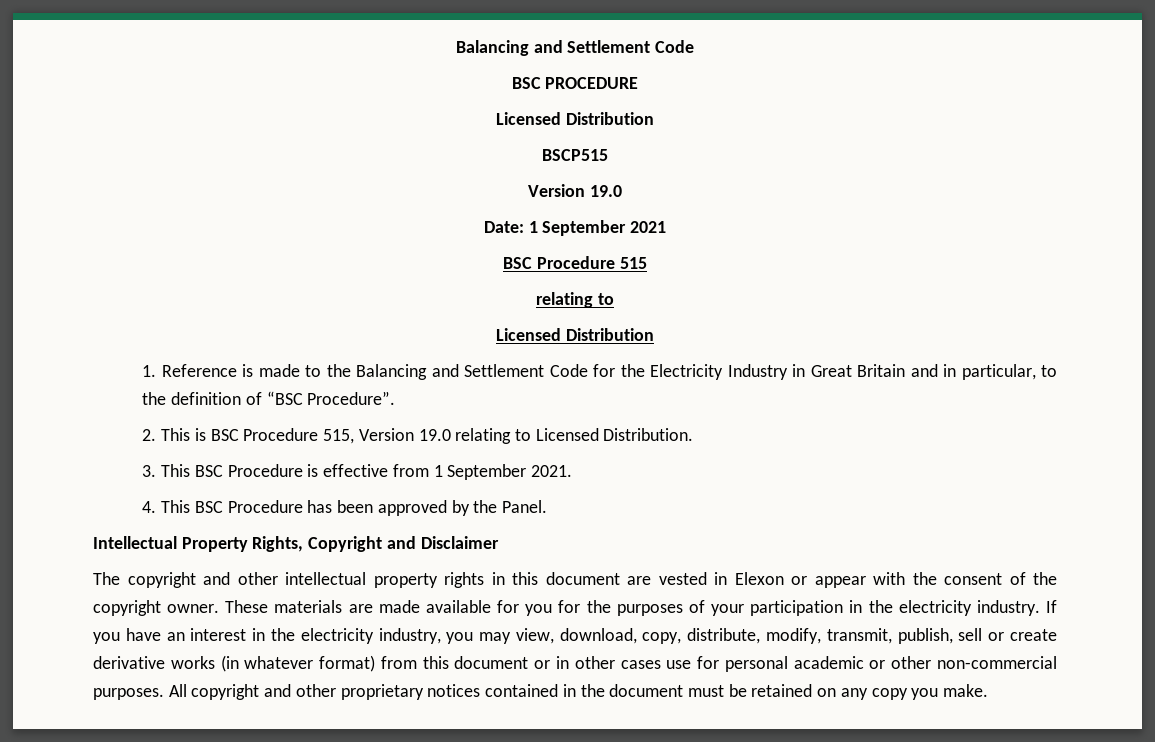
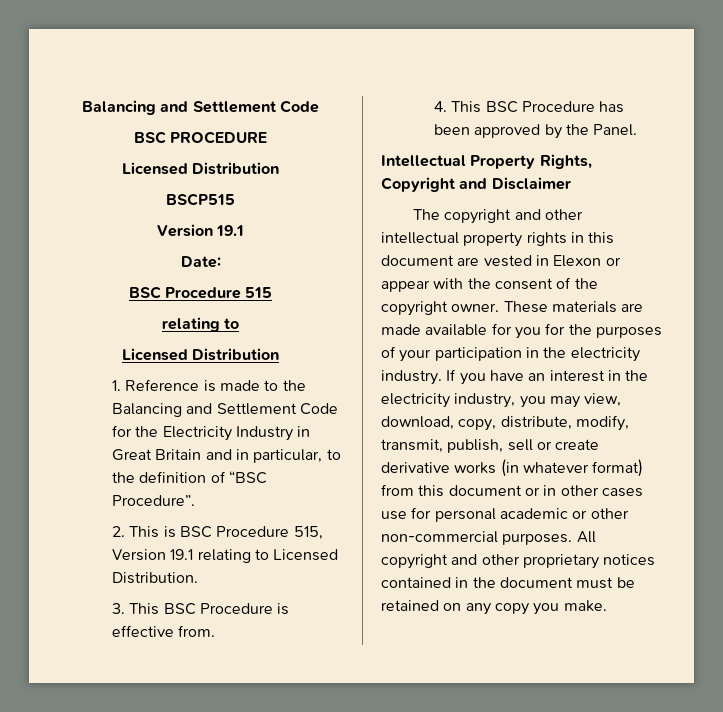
  BSCP515
- Version 19.0
+ Version 19.1
- Date: 1 September 2021
+ Date:
- 2. This is BSC Procedure 515, Version 19.0 relating to Licensed Distribution.
+ 2. This is BSC Procedure 515, Version 19.1 relating to Licensed Distribution.
- 3. This BSC Procedure is effective from 1 September 2021.
+ 3. This BSC Procedure is effective from.

